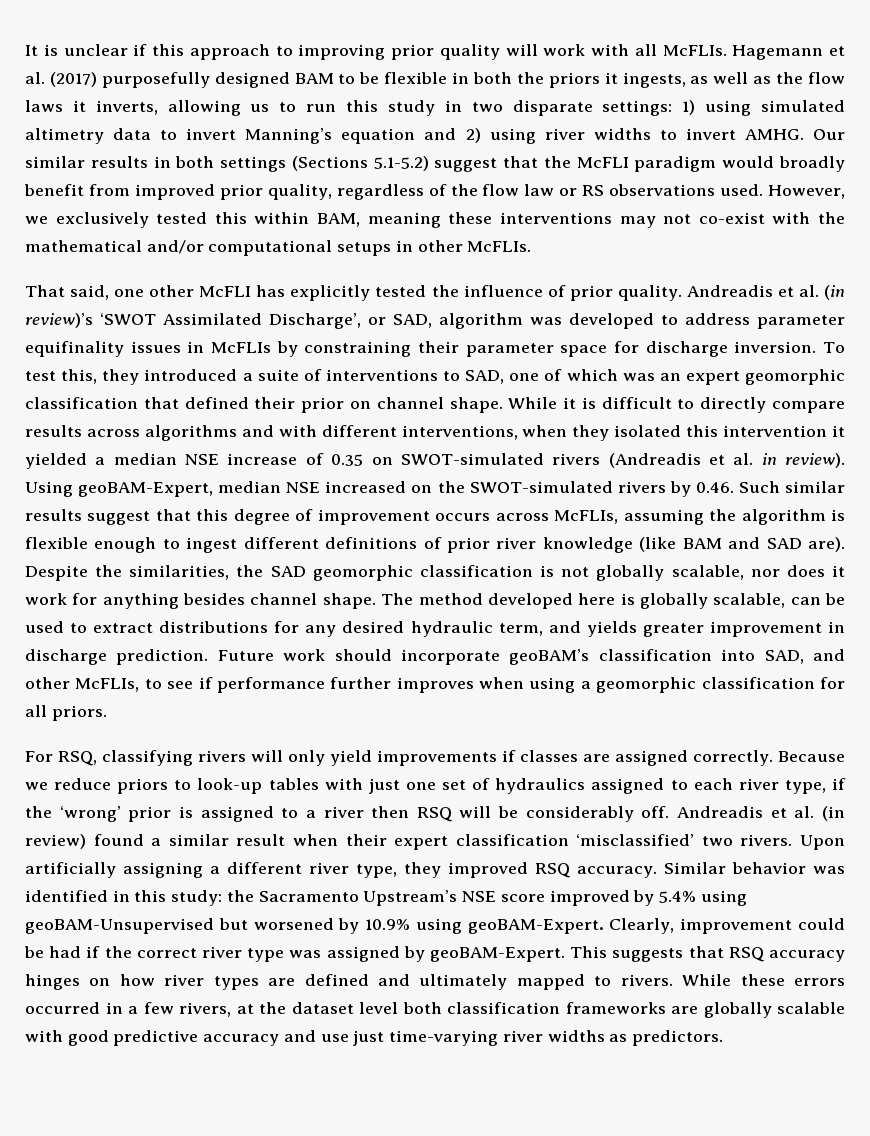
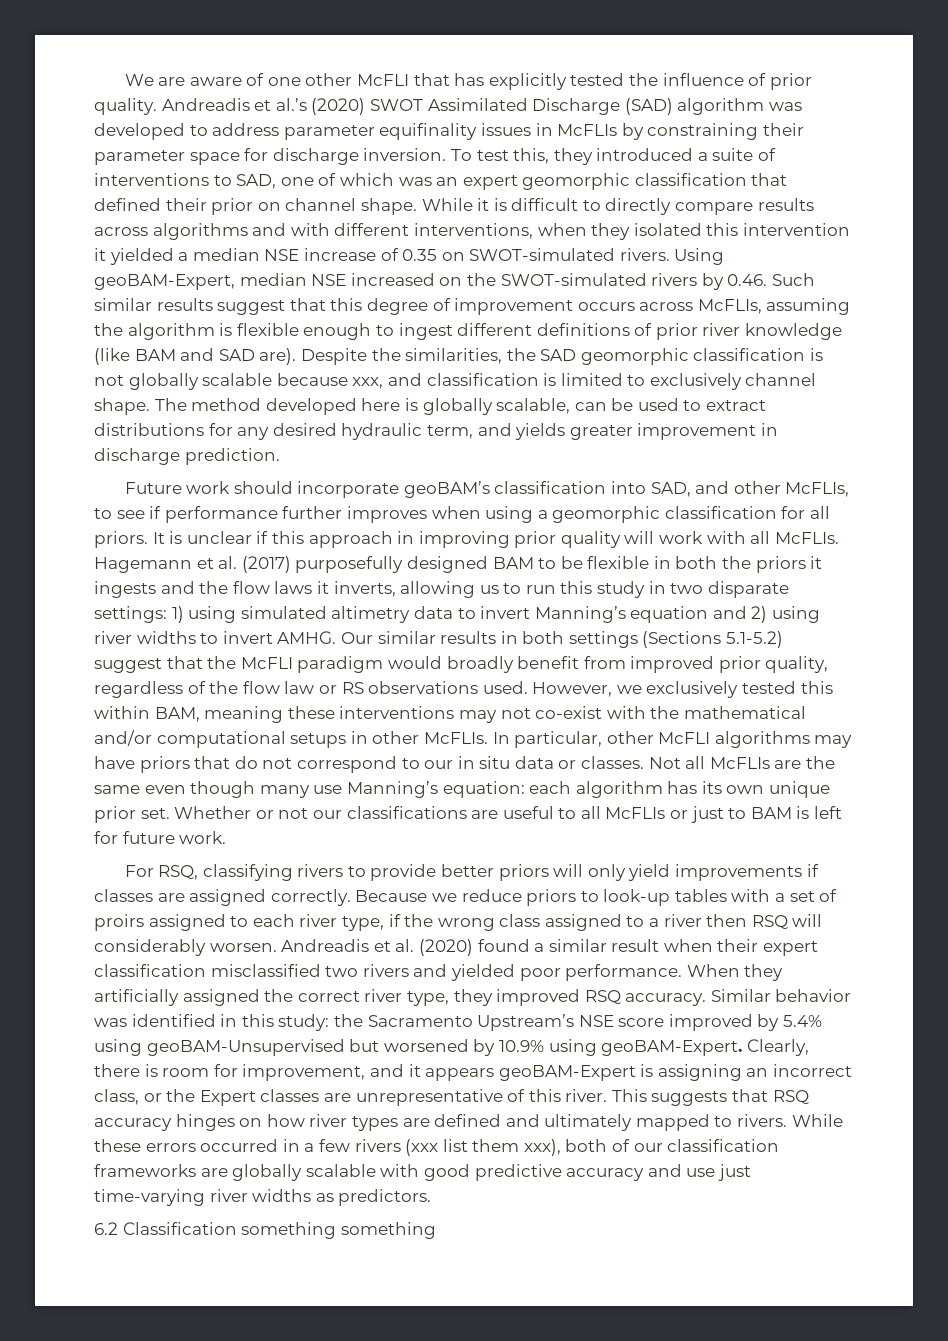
+ We are aware of one other McFLI that has explicitly tested the influence of prior quality. Andreadis et al.’s (2020) SWOT Assimilated Discharge (SAD) algorithm was developed to address parameter equifinality issues in McFLIs by constraining their parameter space for discharge inversion. To test this, they introduced a suite of interventions to SAD, one of which was an expert geomorphic classification that defined their prior on channel shape. While it is difficult to directly compare results across algorithms and with different interventions, when they isolated this intervention it yielded a median NSE increase of 0.35 on SWOT-simulated rivers. Using geoBAM-Expert, median NSE increased on the SWOT-simulated rivers by 0.46. Such similar results suggest that this degree of improvement occurs across McFLIs, assuming the algorithm is flexible enough to ingest different definitions of prior river knowledge (like BAM and SAD are). Despite the similarities, the SAD geomorphic classification is not globally scalable because xxx, and classification is limited to exclusively channel shape. The method developed here is globally scalable, can be used to extract distributions for any desired hydraulic term, and yields greater improvement in discharge prediction.
+ Future work should incorporate geoBAM’s classification into SAD, and other McFLIs, to see if performance further improves when using a geomorphic classification for all priors.
- It is unclear if this approach to improving prior quality will work with all McFLIs.
+ It is unclear if this approach in improving prior quality will work with all McFLIs.
- Hagemann et al. (2017) purposefully designed BAM to be flexible in both the priors it ingests, as well as the flow laws it inverts, allowing us to run this study in two disparate settings: 1) using simulated altimetry data to invert Manning’s equation and 2) using river widths to invert AMHG.
+ Hagemann et al. (2017) purposefully designed BAM to be flexible in both the priors it ingests and the flow laws it inverts, allowing us to run this study in two disparate settings: 1) using simulated altimetry data to invert Manning’s equation and 2) using river widths to invert AMHG.
- However, we exclusively tested this within BAM, meaning these interventions may not co-exist with the mathematical and/or computational setups in other McFLIs.
- That said, one other McFLI has explicitly tested the influence of prior quality. Andreadis et al. (in review)’s ‘SWOT Assimilated Discharge’, or SAD, algorithm was developed to address parameter equifinality issues in McFLIs by constraining their parameter space for discharge inversion. To test this, they introduced a suite of interventions to SAD, one of which was an expert geomorphic classification that defined their prior on channel shape. While it is difficult to directly compare results across algorithms and with different interventions, when they isolated this intervention it yielded a median NSE increase of 0.35 on SWOT-simulated rivers (Andreadis et al. in review). Using geoBAM-Expert, median NSE increased on the SWOT-simulated rivers by 0.46. Such similar results suggest that this degree of improvement occurs across McFLIs, assuming the algorithm is flexible enough to ingest different definitions of prior river knowledge (like BAM and SAD are). Despite the similarities, the SAD geomorphic classification is not globally scalable, nor does it work for anything besides channel shape. The method developed here is globally scalable, can be used to extract distributions for any desired hydraulic term, and yields greater improvement in discharge prediction. Future work should incorporate geoBAM’s classification into SAD, and other McFLIs, to see if performance further improves when using a geomorphic classification for all priors.
+ However, we exclusively tested this within BAM, meaning these interventions may not co-exist with the mathematical and/or computational setups in other McFLIs. In particular, other McFLI algorithms may have priors that do not correspond to our in situ data or classes. Not all McFLIs are the same even though many use Manning’s equation: each algorithm has its own unique prior set. Whether or not our classifications are useful to all McFLIs or just to BAM is left for future work.
- For RSQ, classifying rivers will only yield improvements if classes are assigned correctly.
+ For RSQ, classifying rivers to provide better priors will only yield improvements if classes are assigned correctly.
- Because we reduce priors to look-up tables with just one set of hydraulics assigned to each river type, if the ‘wrong’ prior is assigned to a river then RSQ will be considerably off. Andreadis et al. (in review) found a similar result when their expert classification ‘misclassified’ two rivers. Upon artificially assigning a different river type, they improved RSQ accuracy.
+ Because we reduce priors to look-up tables with a set of proirs assigned to each river type, if the wrong class assigned to a river then RSQ will considerably worsen. Andreadis et al. (2020) found a similar result when their expert classification misclassified two rivers and yielded poor performance. When they artificially assigned the correct river type, they improved RSQ accuracy.
- Clearly, improvement could be had if the correct river type was assigned by geoBAM-Expert.
+ Clearly, there is room for improvement, and it appears geoBAM-Expert is assigning an incorrect class, or the Expert classes are unrepresentative of this river.
- While these errors occurred in a few rivers, at the dataset level both classification frameworks are globally scalable with good predictive accuracy and use just time-varying river widths as predictors.
+ While these errors occurred in a few rivers (xxx list them xxx), both of our classification frameworks are globally scalable with good predictive accuracy and use just time-varying river widths as predictors.
+ 6.2 Classification something something

